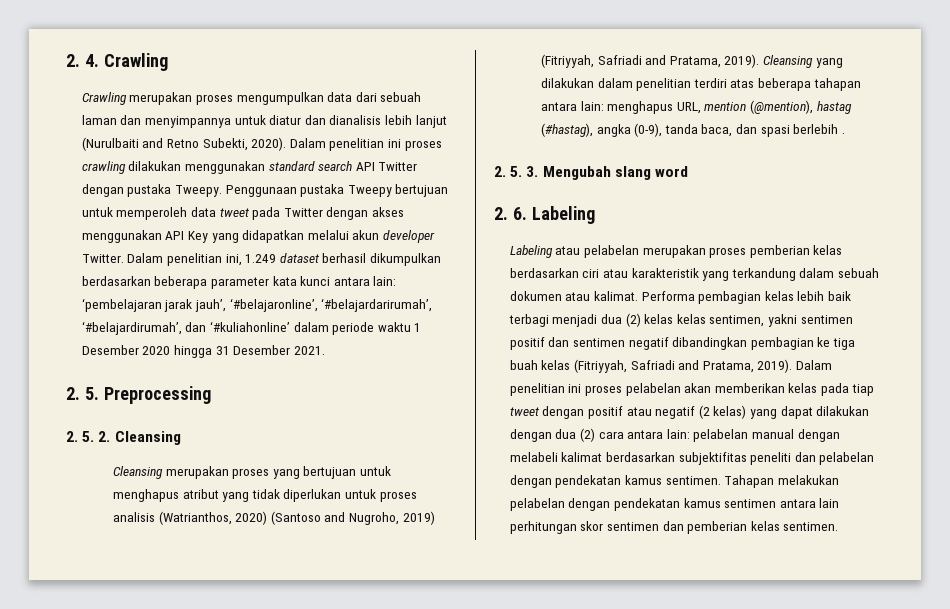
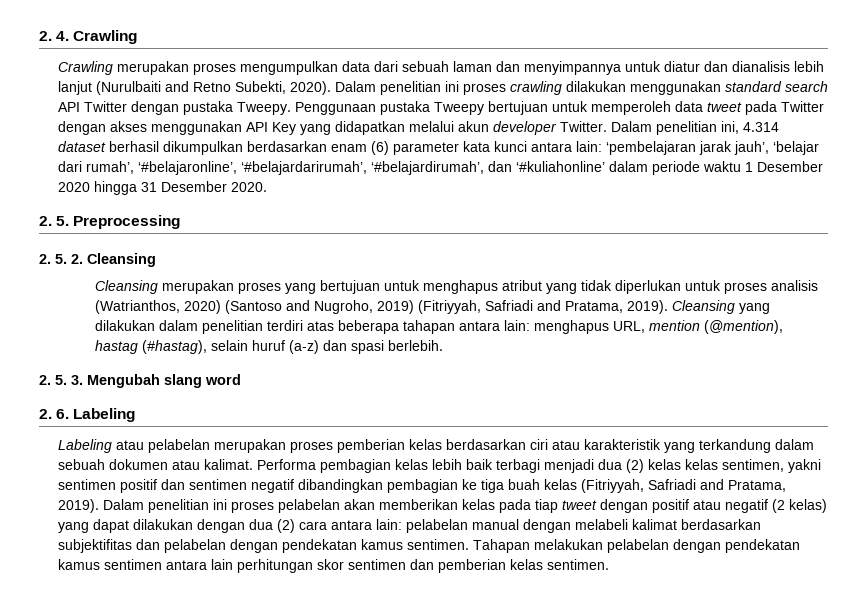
- Dalam penelitian ini, 1.249 dataset berhasil dikumpulkan berdasarkan beberapa parameter kata kunci antara lain: ‘pembelajaran jarak jauh’, ‘#belajaronline’, ‘#belajardarirumah’, ‘#belajardirumah’, dan ‘#kuliahonline’ dalam periode waktu 1 Desember 2020 hingga 31 Desember 2021.
+ Dalam penelitian ini, 4.314 dataset berhasil dikumpulkan berdasarkan enam (6) parameter kata kunci antara lain: ‘pembelajaran jarak jauh’, ‘belajar dari rumah’, ‘#belajaronline’, ‘#belajardarirumah’, ‘#belajardirumah’, dan ‘#kuliahonline’ dalam periode waktu 1 Desember 2020 hingga 31 Desember 2020.
- Cleansing yang dilakukan dalam penelitian terdiri atas beberapa tahapan antara lain: menghapus URL, mention (@mention), hastag (#hastag), angka (0-9), tanda baca, dan spasi berlebih .
+ Cleansing yang dilakukan dalam penelitian terdiri atas beberapa tahapan antara lain: menghapus URL, mention (@mention), hastag (#hastag), selain huruf (a-z) dan spasi berlebih.
- Dalam penelitian ini proses pelabelan akan memberikan kelas pada tiap tweet dengan positif atau negatif (2 kelas) yang dapat dilakukan dengan dua (2) cara antara lain: pelabelan manual dengan melabeli kalimat berdasarkan subjektifitas peneliti dan pelabelan dengan pendekatan kamus sentimen.
+ Dalam penelitian ini proses pelabelan akan memberikan kelas pada tiap tweet dengan positif atau negatif (2 kelas) yang dapat dilakukan dengan dua (2) cara antara lain: pelabelan manual dengan melabeli kalimat berdasarkan subjektifitas dan pelabelan dengan pendekatan kamus sentimen.

